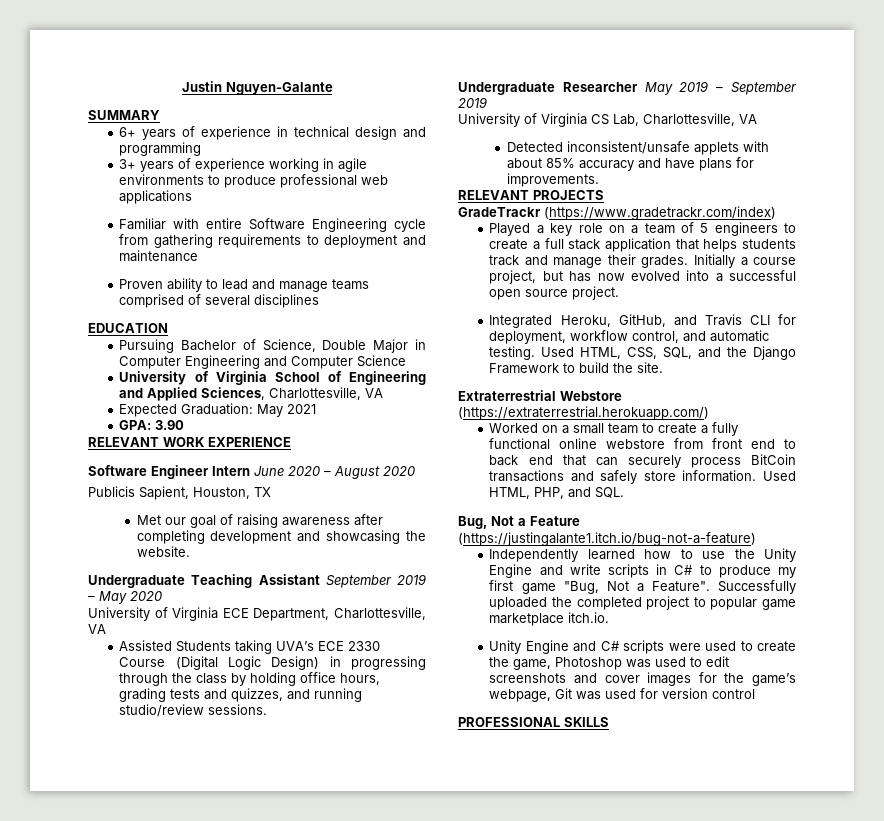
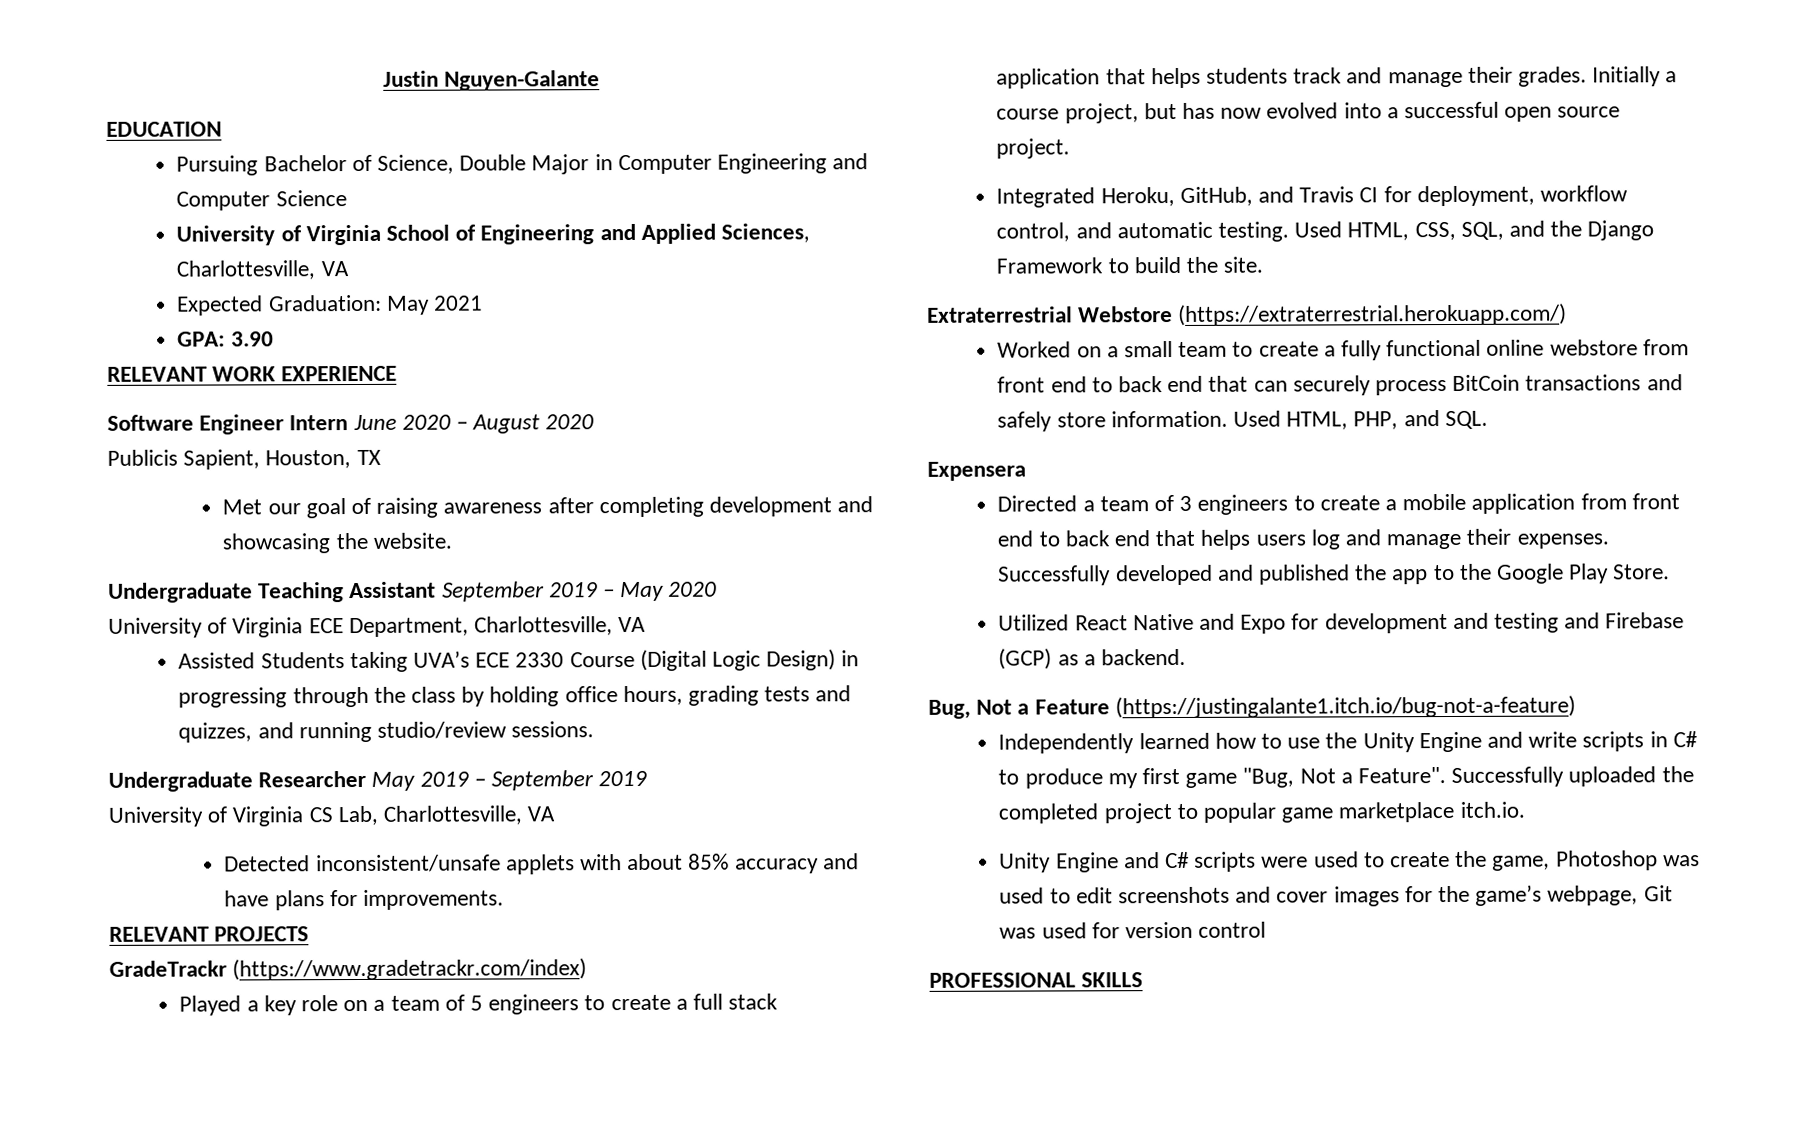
- SUMMARY
- 6+ years of experience in technical design and programming
- 3+ years of experience working in agile environments to produce professional web applications
- Familiar with entire Software Engineering cycle from gathering requirements to deployment and maintenance
- Proven ability to lead and manage teams comprised of several disciplines
- Integrated Heroku, GitHub, and Travis CLI for deployment, workflow control, and automatic testing.
+ Integrated Heroku, GitHub, and Travis CI for deployment, workflow control, and automatic testing.
+ Expensera
+ Directed a team of 3 engineers to create a mobile application from front end to back end that helps users log and manage their expenses. Successfully developed and published the app to the Google Play Store.
+ Utilized React Native and Expo for development and testing and Firebase (GCP) as a backend.

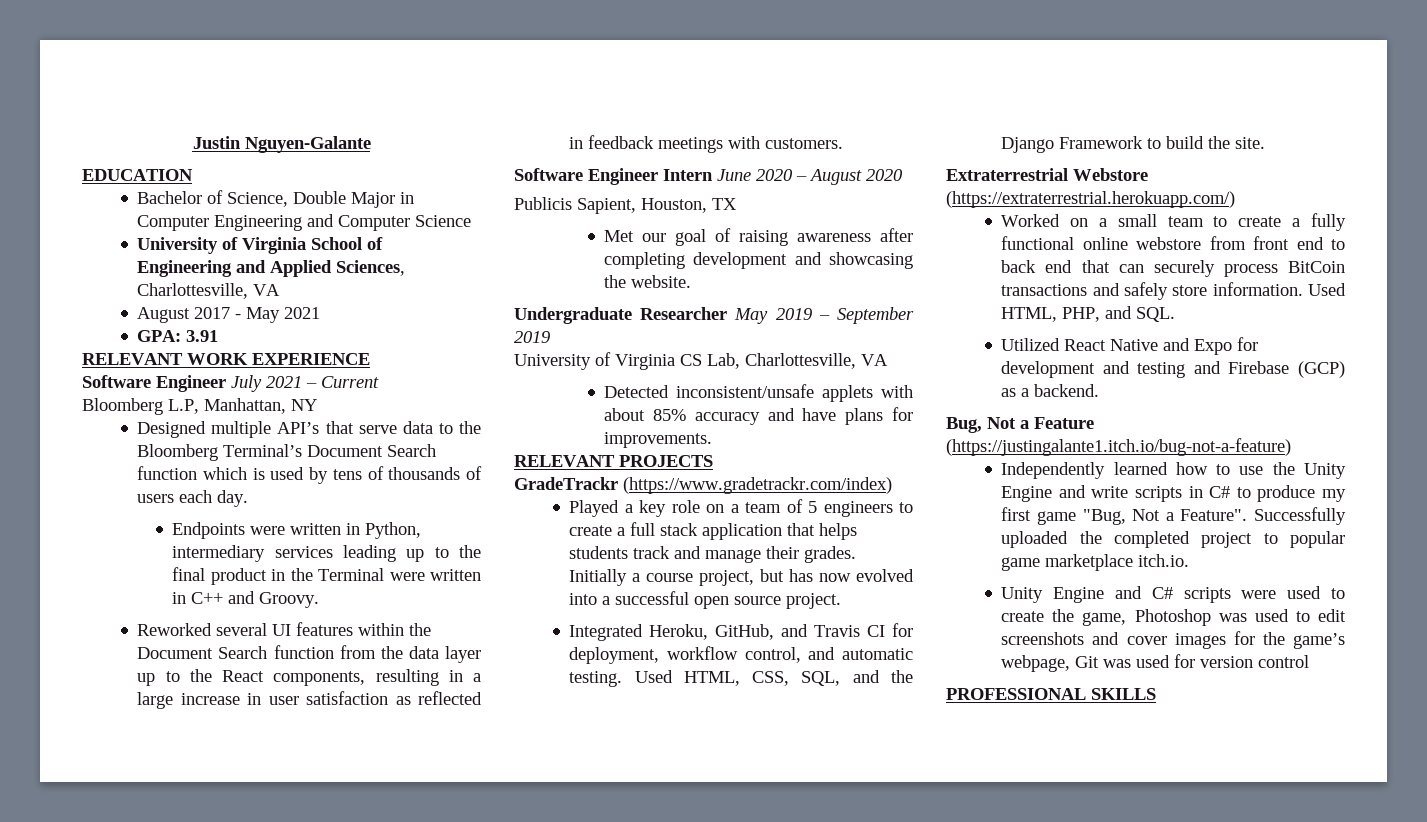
- Pursuing Bachelor of Science, Double Major in Computer Engineering and Computer Science
+ Bachelor of Science, Double Major in Computer Engineering and Computer Science
- Expected Graduation: May 2021
+ August 2017 - May 2021
- GPA: 3.90
+ GPA: 3.91
+ Software Engineer July 2021 – Current
+ Bloomberg L.P, Manhattan, NY
+ Designed multiple API’s that serve data to the Bloomberg Terminal’s Document Search function which is used by tens of thousands of users each day.
+ Endpoints were written in Python, intermediary services leading up to the final product in the Terminal were written in C++ and Groovy.
+ Reworked several UI features within the Document Search function from the data layer up to the React components, resulting in a large increase in user satisfaction as reflected in feedback meetings with customers.
- Undergraduate Teaching Assistant September 2019 – May 2020
- University of Virginia ECE Department, Charlottesville, VA
- Assisted Students taking UVA’s ECE 2330 Course (Digital Logic Design) in progressing through the class by holding office hours, grading tests and quizzes, and running studio/review sessions.
- Expensera
- Directed a team of 3 engineers to create a mobile application from front end to back end that helps users log and manage their expenses. Successfully developed and published the app to the Google Play Store.

